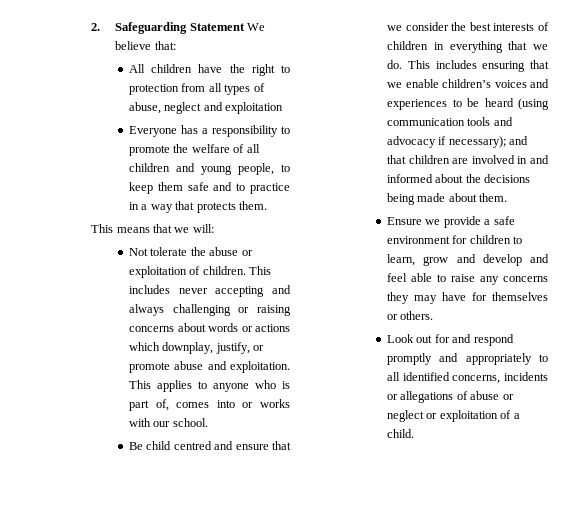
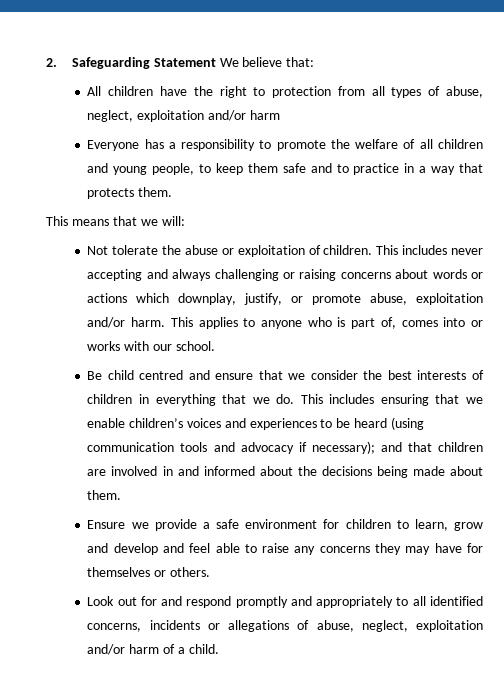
- All children have the right to protection from all types of abuse, neglect and exploitation
+ All children have the right to protection from all types of abuse, neglect, exploitation and/or harm
- This includes never accepting and always challenging or raising concerns about words or actions which downplay, justify, or promote abuse and exploitation.
+ This includes never accepting and always challenging or raising concerns about words or actions which downplay, justify, or promote abuse, exploitation and/or harm.
- Look out for and respond promptly and appropriately to all identified concerns, incidents or allegations of abuse or neglect or exploitation of a child.
+ Look out for and respond promptly and appropriately to all identified concerns, incidents or allegations of abuse, neglect, exploitation and/or harm of a child.

